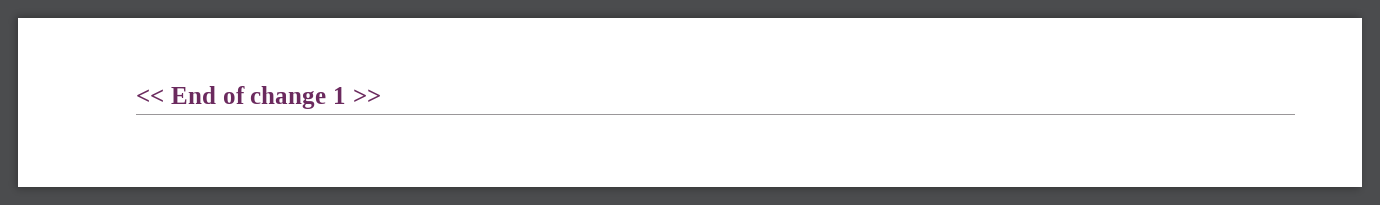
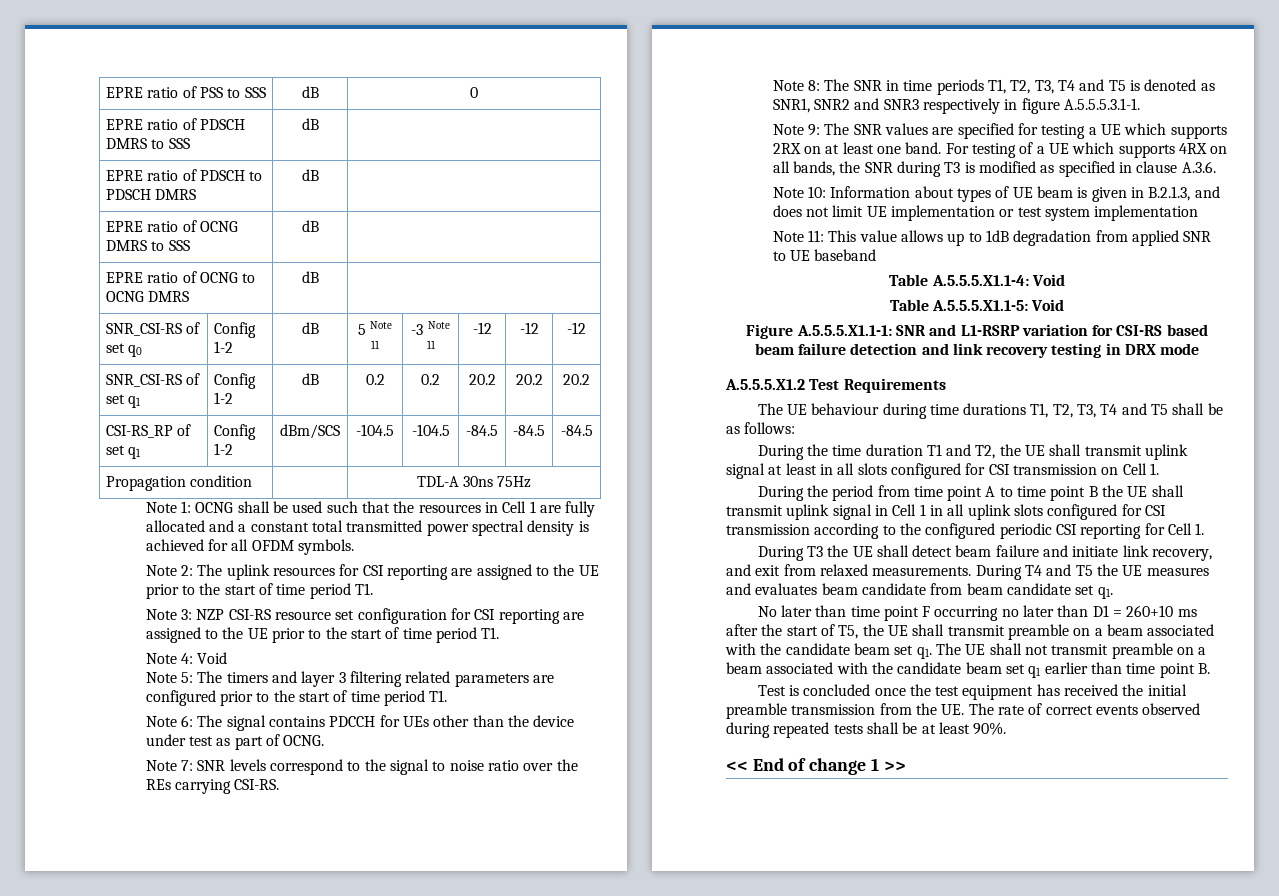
+ EPRE ratio of PSS to SSS | dB | 0
+ EPRE ratio of PDSCH DMRS to SSS | dB |
+ EPRE ratio of PDSCH to PDSCH DMRS | dB |
+ EPRE ratio of OCNG DMRS to SSS | dB |
+ EPRE ratio of OCNG to OCNG DMRS | dB |
+ SNR_CSI-RS of set q0 | Config 1-2 | dB | 5 Note 11 | -3 Note 11 | -12 | -12 | -12
+ SNR_CSI-RS of set q1 | Config 1-2 | dB | 0.2 | 0.2 | 20.2 | 20.2 | 20.2
+ CSI-RS_RP of set q1 | Config 1-2 | dBm/SCS | -104.5 | -104.5 | -84.5 | -84.5 | -84.5
+ Propagation condition | | TDL-A 30ns 75Hz
+ Note 1: OCNG shall be used such that the resources in Cell 1 are fully allocated and a constant total transmitted power spectral density is achieved for all OFDM symbols.
+ Note 2: The uplink resources for CSI reporting are assigned to the UE prior to the start of time period T1.
+ Note 3: NZP CSI-RS resource set configuration for CSI reporting are assigned to the UE prior to the start of time period T1.
+ Note 4: Void
+ Note 5: The timers and layer 3 filtering related parameters are configured prior to the start of time period T1.
+ Note 6: The signal contains PDCCH for UEs other than the device under test as part of OCNG.
+ Note 7: SNR levels correspond to the signal to noise ratio over the REs carrying CSI-RS.
+ Note 8: The SNR in time periods T1, T2, T3, T4 and T5 is denoted as SNR1, SNR2 and SNR3 respectively in figure A.5.5.5.3.1-1.
+ Note 9: The SNR values are specified for testing a UE which supports 2RX on at least one band. For testing of a UE which supports 4RX on all bands, the SNR during T3 is modified as specified in clause A.3.6.
+ Note 10: Information about types of UE beam is given in B.2.1.3, and does not limit UE implementation or test system implementation
+ Note 11: This value allows up to 1dB degradation from applied SNR to UE baseband
+ Table A.5.5.5.X1.1-4: Void
+ Table A.5.5.5.X1.1-5: Void
+ Figure A.5.5.5.X1.1-1: SNR and L1-RSRP variation for CSI-RS based beam failure detection and link recovery testing in DRX mode
+ A.5.5.5.X1.2 Test Requirements
+ The UE behaviour during time durations T1, T2, T3, T4 and T5 shall be as follows:
+ During the time duration T1 and T2, the UE shall transmit uplink signal at least in all slots configured for CSI transmission on Cell 1.
+ During the period from time point A to time point B the UE shall transmit uplink signal in Cell 1 in all uplink slots configured for CSI transmission according to the configured periodic CSI reporting for Cell 1.
+ During T3 the UE shall detect beam failure and initiate link recovery, and exit from relaxed measurements. During T4 and T5 the UE measures and evaluates beam candidate from beam candidate set q1.
+ No later than time point F occurring no later than D1 = 260+10 ms after the start of T5, the UE shall transmit preamble on a beam associated with the candidate beam set q1. The UE shall not transmit preamble on a beam associated with the candidate beam set q1 earlier than time point B.
+ Test is concluded once the test equipment has received the initial preamble transmission from the UE. The rate of correct events observed during repeated tests shall be at least 90%.

